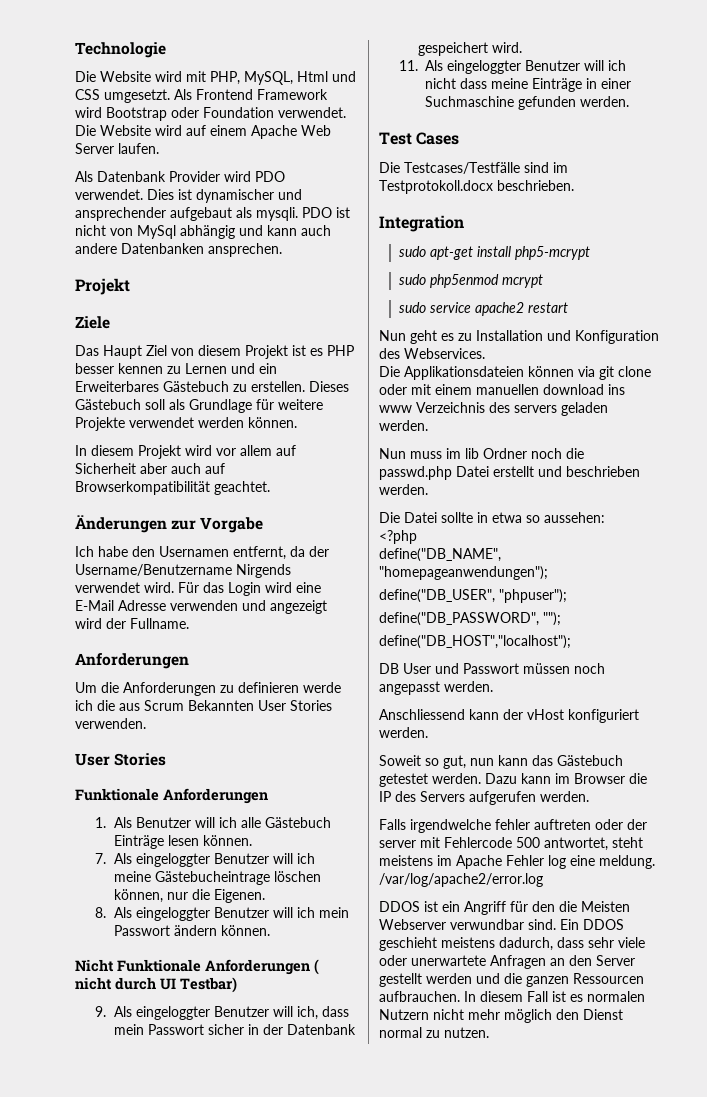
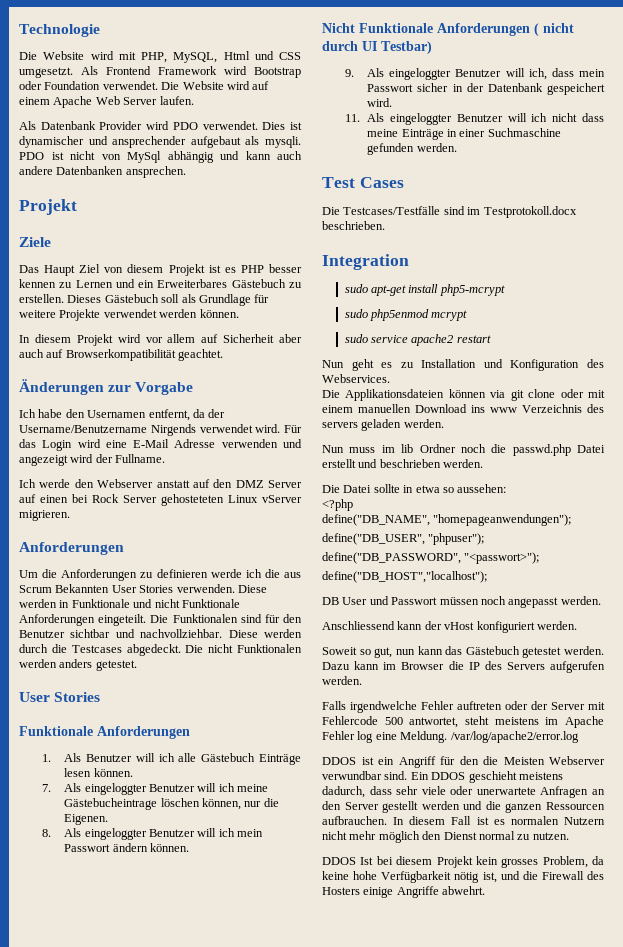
+ Ich werde den Webserver anstatt auf den DMZ Server auf einen bei Rock Server gehosteteten Linux vServer migrieren.
+ Diese werden in Funktionale und nicht Funktionale Anforderungen eingeteilt. Die Funktionalen sind für den Benutzer sichtbar und nachvollziehbar. Diese werden durch die Testcases abgedeckt. Die nicht Funktionalen werden anders getestet.
- Die Applikationsdateien können via git clone oder mit einem manuellen download ins www Verzeichnis des servers geladen werden.
+ Die Applikationsdateien können via git clone oder mit einem manuellen Download ins www Verzeichnis des servers geladen werden.
- define("DB_PASSWORD", "");
+ define("DB_PASSWORD", "<passwort>");
- Falls irgendwelche fehler auftreten oder der server mit Fehlercode 500 antwortet, steht meistens im Apache Fehler log eine meldung.
+ Falls irgendwelche Fehler auftreten oder der Server mit Fehlercode 500 antwortet, steht meistens im Apache Fehler log eine Meldung.
+ DDOS Ist bei diesem Projekt kein grosses Problem, da keine hohe Verfügbarkeit nötig ist, und die Firewall des Hosters einige Angriffe abwehrt.

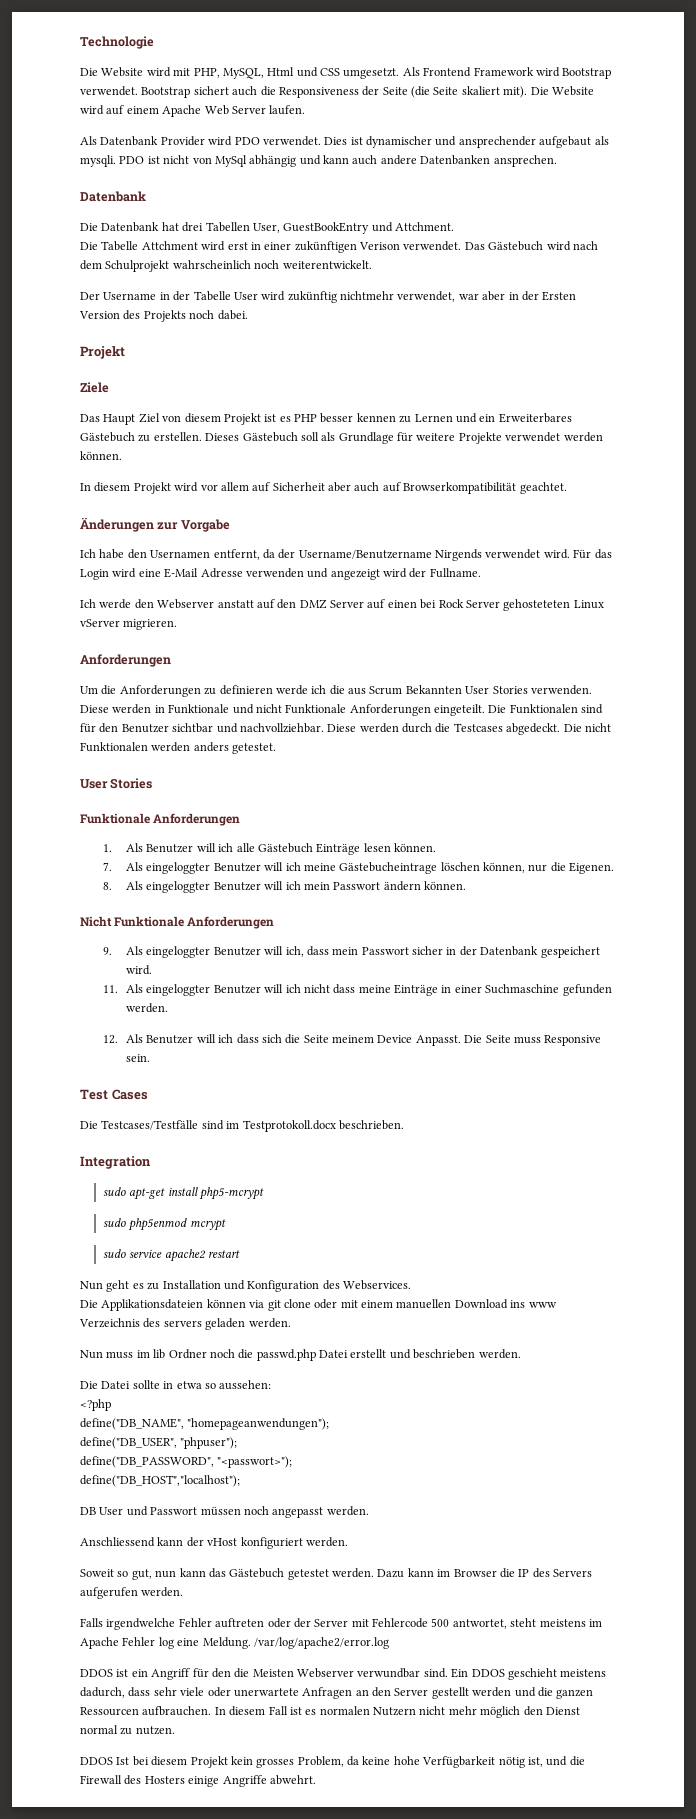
- Als Frontend Framework wird Bootstrap oder Foundation verwendet.
+ Als Frontend Framework wird Bootstrap verwendet. Bootstrap sichert auch die Responsiveness der Seite (die Seite skaliert mit).
  PDO ist nicht von MySql abhängig und kann auch andere Datenbanken ansprechen.
+ Datenbank
+ Die Datenbank hat drei Tabellen User, GuestBookEntry und Attchment.
+ Die Tabelle Attchment wird erst in einer zukünftigen Verison verwendet. Das Gästebuch wird nach dem Schulprojekt wahrscheinlich noch weiterentwickelt.
+ Der Username in der Tabelle User wird zukünftig nichtmehr verwendet, war aber in der Ersten Version des Projekts noch dabei.
- Nicht Funktionale Anforderungen ( nicht durch UI Testbar)
+ Nicht Funktionale Anforderungen
+ 12. Als Benutzer will ich dass sich die Seite meinem Device Anpasst. Die Seite muss Responsive sein.

